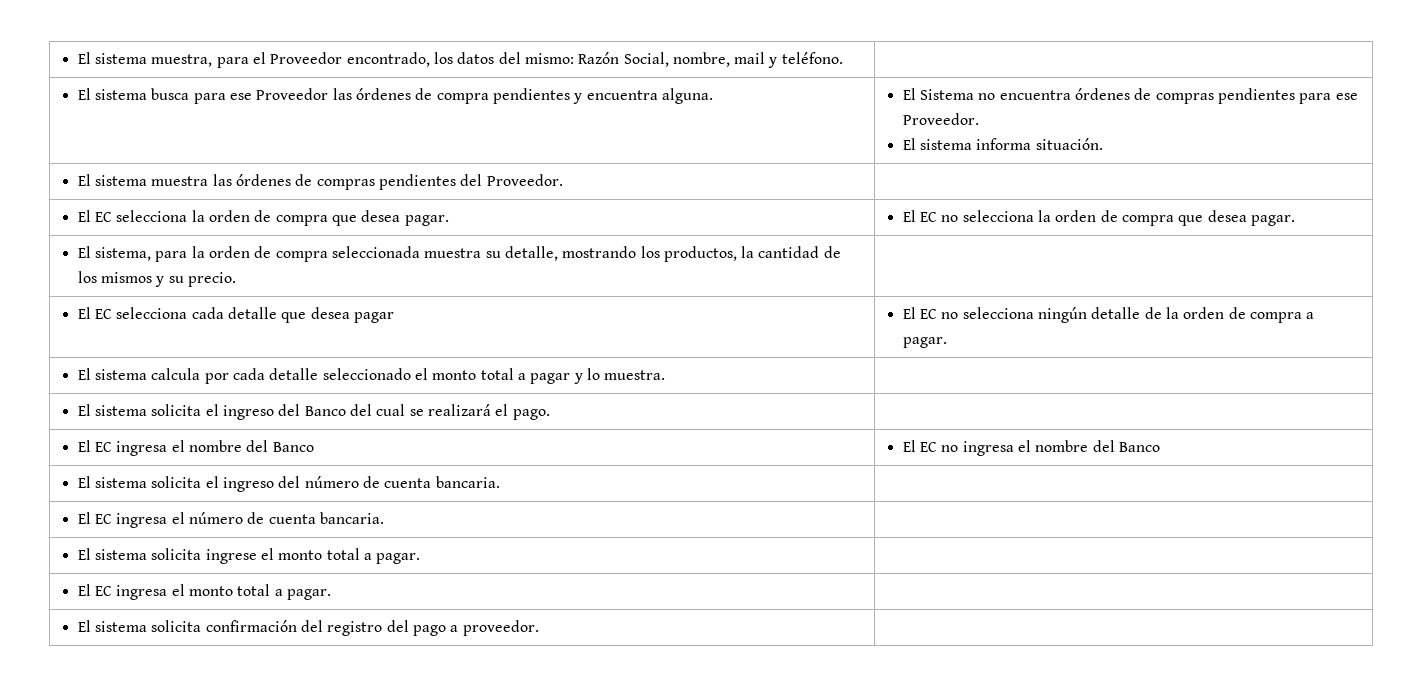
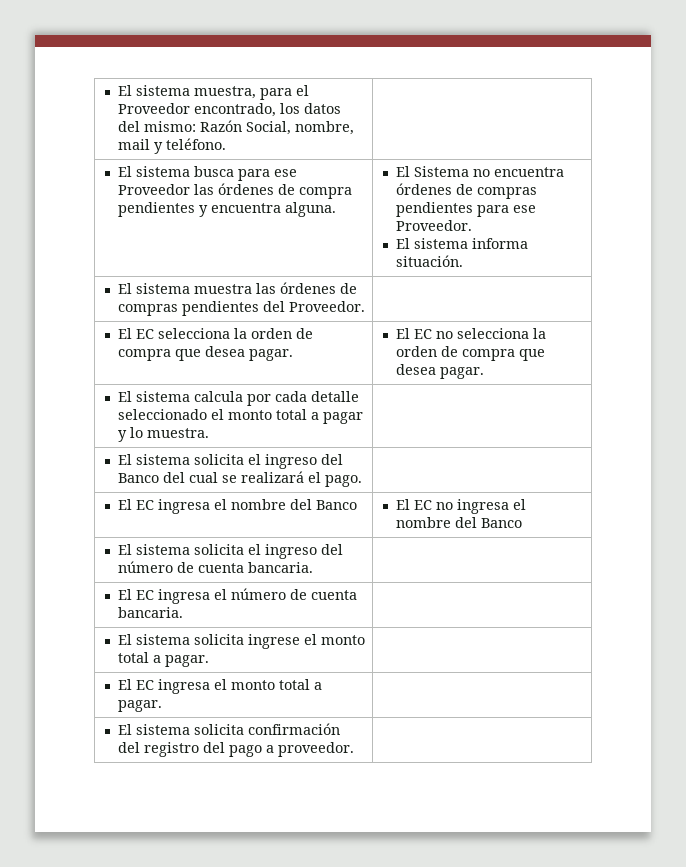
- El sistema, para la orden de compra seleccionada muestra su detalle, mostrando los productos, la cantidad de los mismos y su precio. |
- El EC selecciona cada detalle que desea pagar | El EC no selecciona ningún detalle de la orden de compra a pagar.

